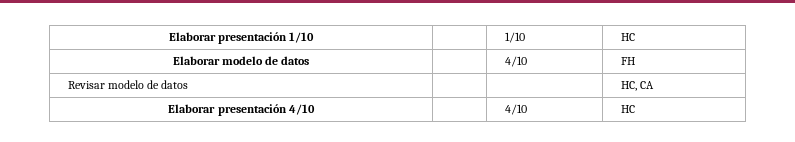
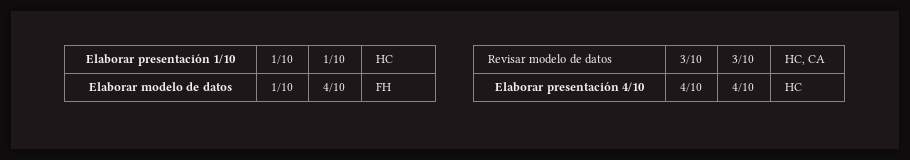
- Elaborar presentación 1/10 | | 1/10 | HC
+ Elaborar presentación 1/10 | 1/10 | 1/10 | HC
- Elaborar modelo de datos | | 4/10 | FH
+ Elaborar modelo de datos | 1/10 | 4/10 | FH
- Revisar modelo de datos | | | HC, CA
+ Revisar modelo de datos | 3/10 | 3/10 | HC, CA
- Elaborar presentación 4/10 | | 4/10 | HC
+ Elaborar presentación 4/10 | 4/10 | 4/10 | HC

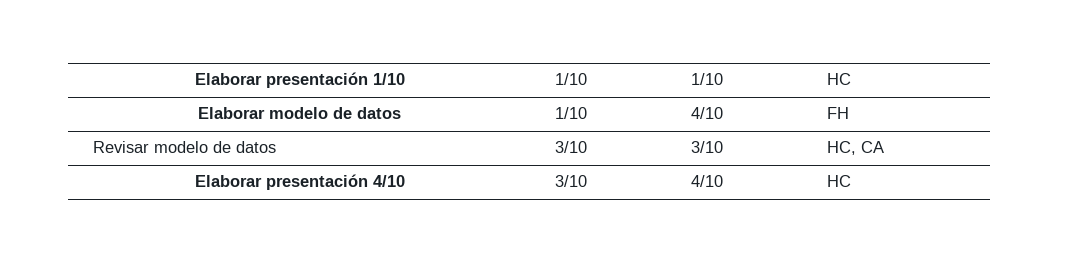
- Elaborar presentación 4/10 | 4/10 | 4/10 | HC
+ Elaborar presentación 4/10 | 3/10 | 4/10 | HC

